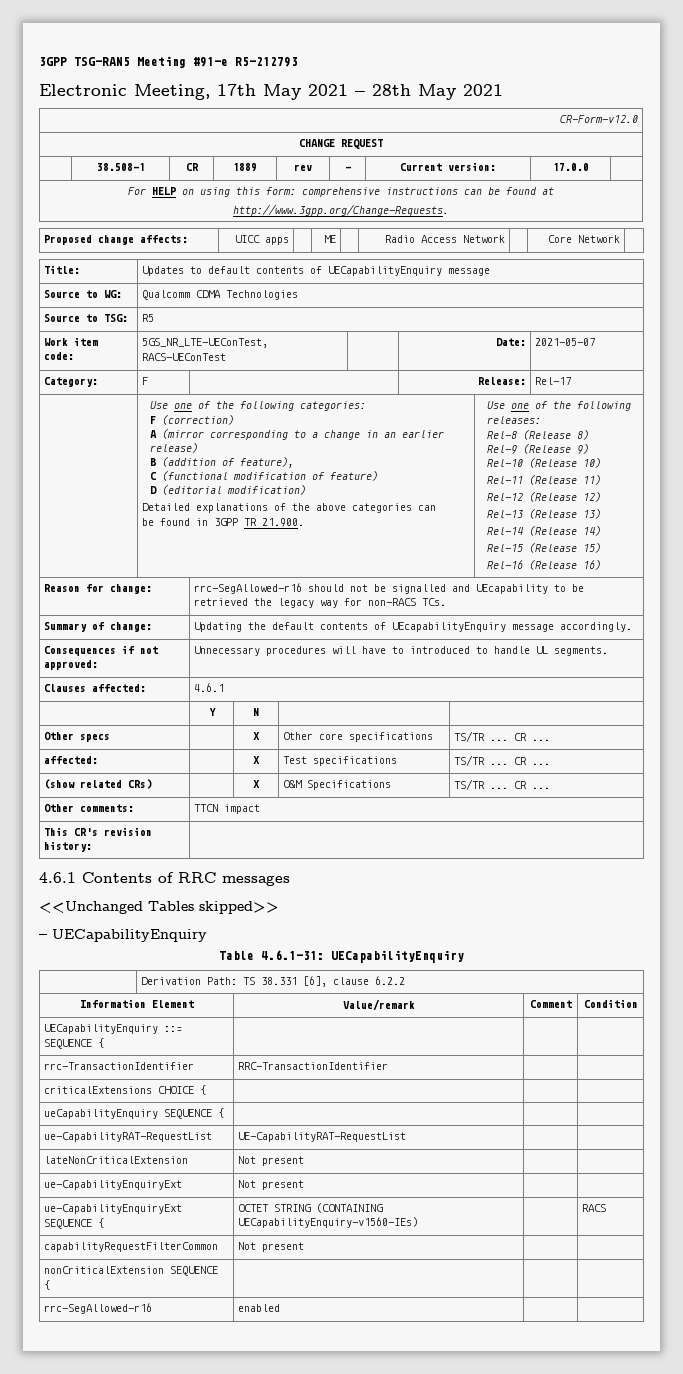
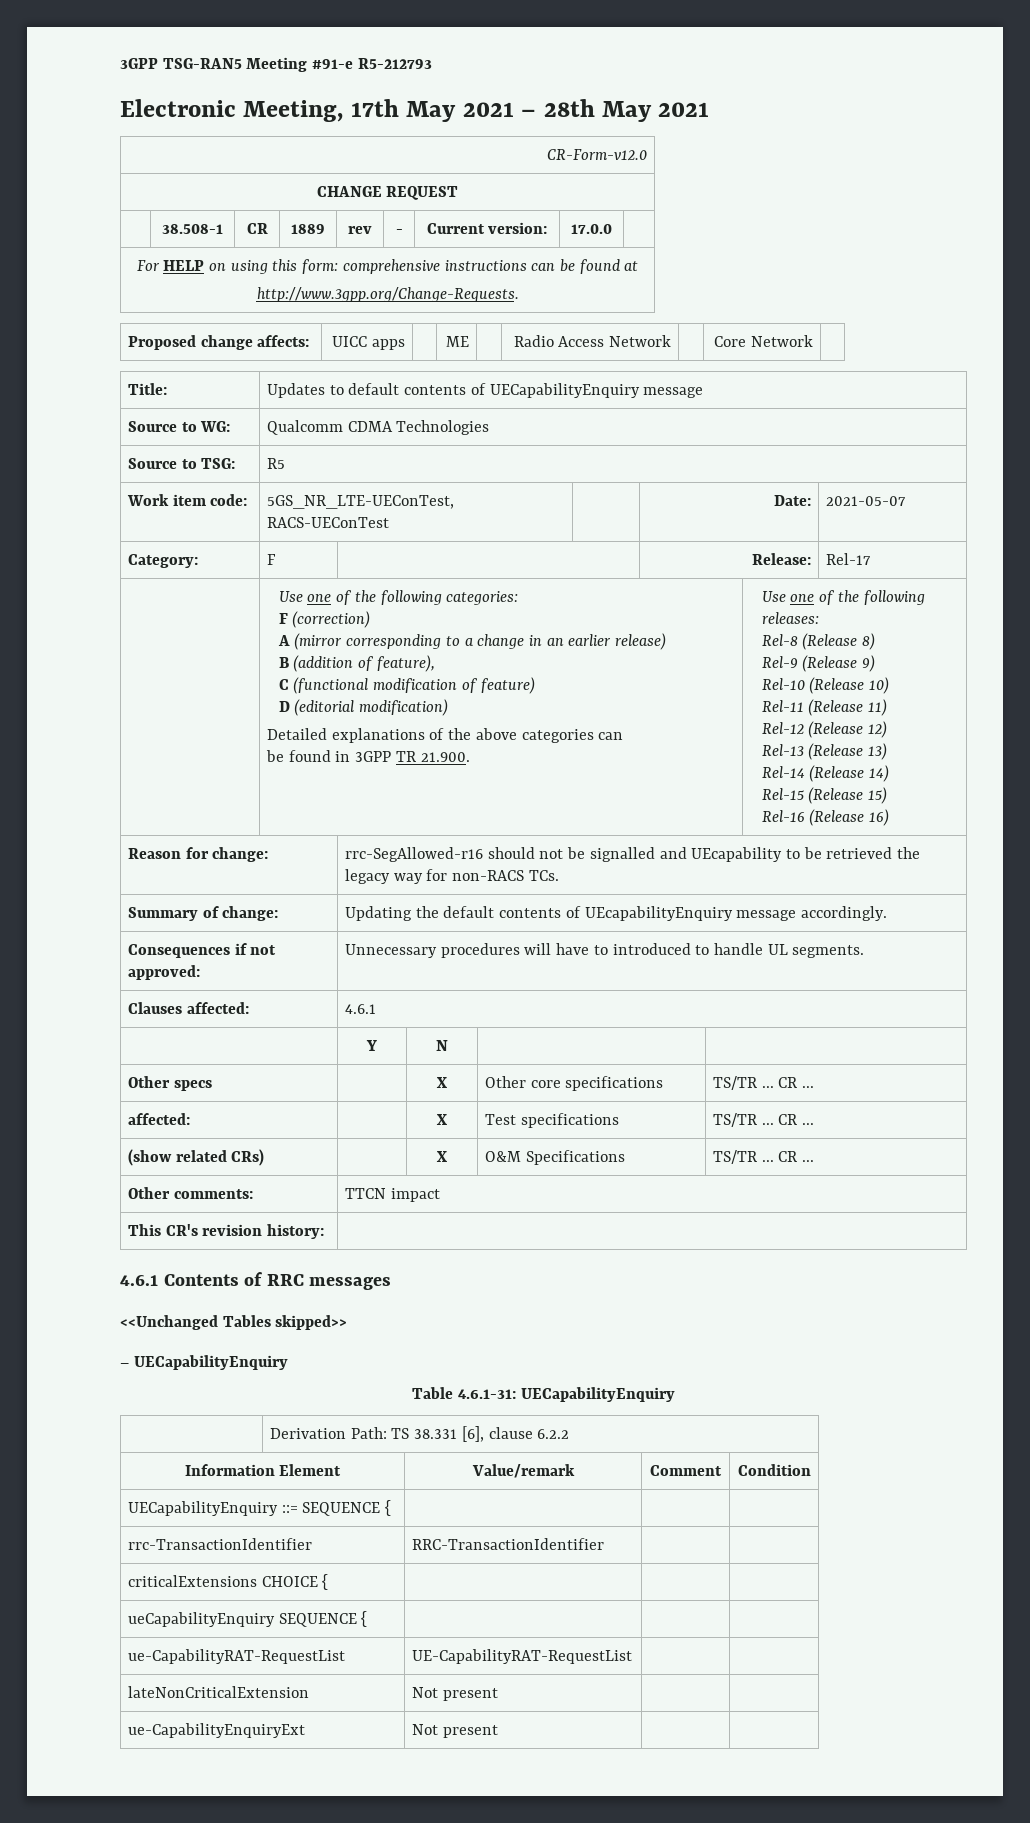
- ue-CapabilityEnquiryExt SEQUENCE { | OCTET STRING (CONTAINING UECapabilityEnquiry-v1560-IEs) | | RACS
- capabilityRequestFilterCommon | Not present | |
- nonCriticalExtension SEQUENCE { | | |
- rrc-SegAllowed-r16 | enabled | |

